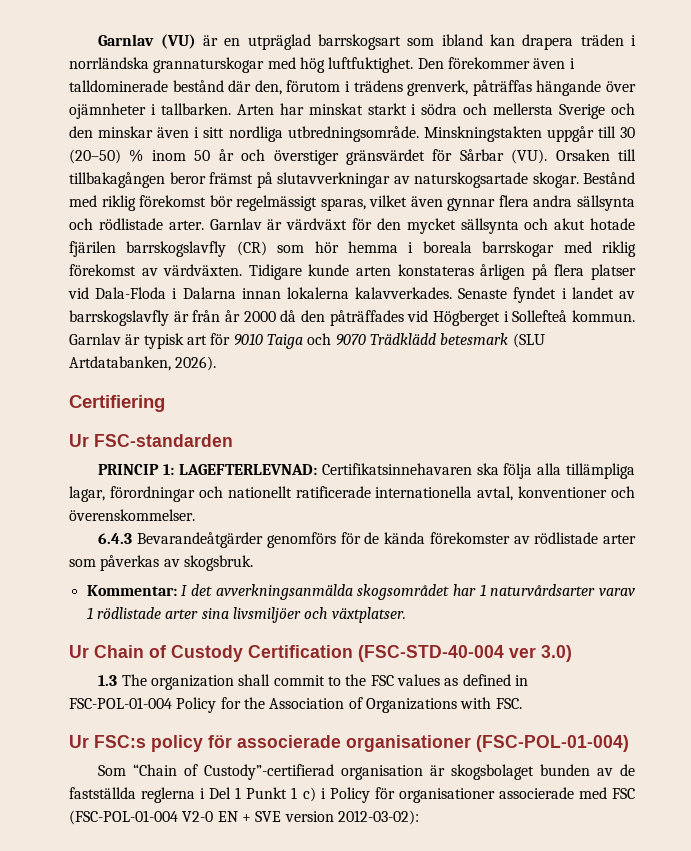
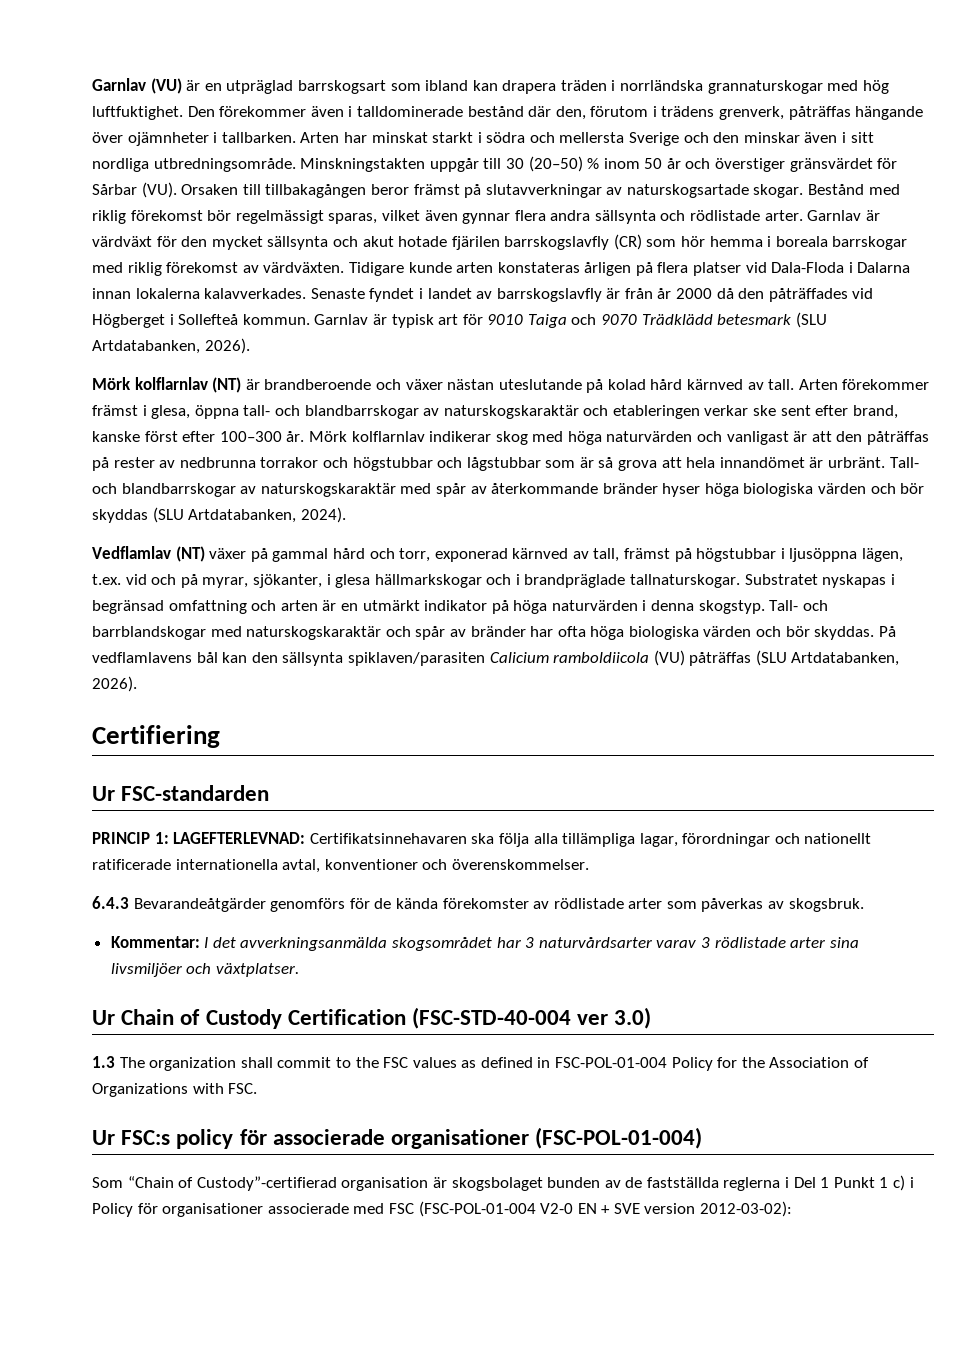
+ Mörk kolflarnlav (NT) är brandberoende och växer nästan uteslutande på kolad hård kärnved av tall. Arten förekommer främst i glesa, öppna tall- och blandbarrskogar av naturskogskaraktär och etableringen verkar ske sent efter brand, kanske först efter 100–300 år. Mörk kolflarnlav indikerar skog med höga naturvärden och vanligast är att den påträffas på rester av nedbrunna torrakor och högstubbar och lågstubbar som är så grova att hela innandömet är urbränt. Tall- och blandbarrskogar av naturskogskaraktär med spår av återkommande bränder hyser höga biologiska värden och bör skyddas (SLU Artdatabanken, 2024).
+ Vedflamlav (NT) växer på gammal hård och torr, exponerad kärnved av tall, främst på högstubbar i ljusöppna lägen, t.ex. vid och på myrar, sjökanter, i glesa hällmarkskogar och i brandpräglade tallnaturskogar. Substratet nyskapas i begränsad omfattning och arten är en utmärkt indikator på höga naturvärden i denna skogstyp. Tall- och barrblandskogar med naturskogskaraktär och spår av bränder har ofta höga biologiska värden och bör skyddas. På vedflamlavens bål kan den sällsynta spiklaven/parasiten Calicium ramboldiicola (VU) påträffas (SLU Artdatabanken, 2026).
- Kommentar: I det avverkningsanmälda skogsområdet har 1 naturvårdsarter varav 1 rödlistade arter sina livsmiljöer och växtplatser.
+ Kommentar: I det avverkningsanmälda skogsområdet har 3 naturvårdsarter varav 3 rödlistade arter sina livsmiljöer och växtplatser.

